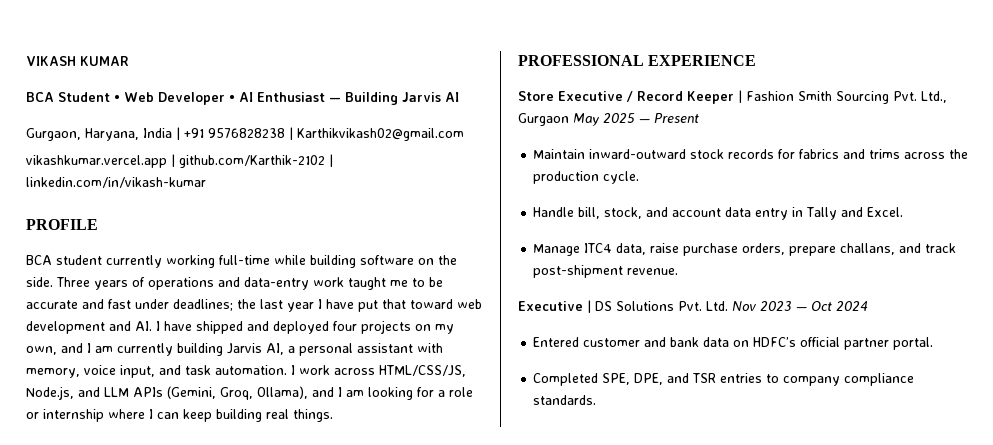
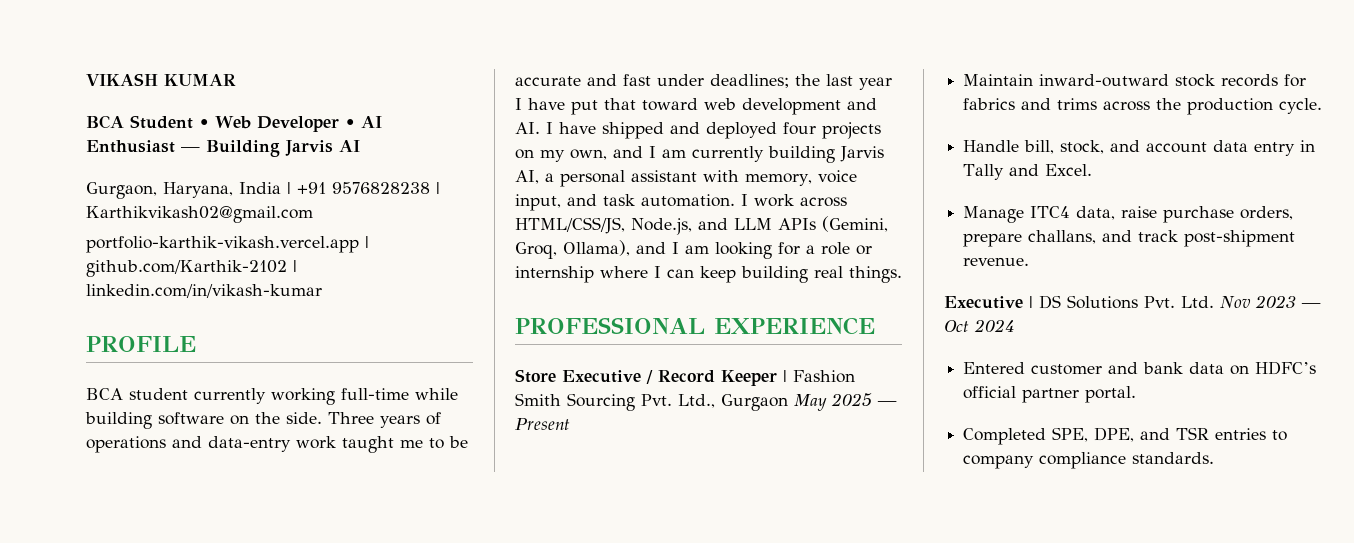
- vikashkumar.vercel.app | github.com/Karthik-2102 | linkedin.com/in/vikash-kumar
+ portfolio-karthik-vikash.vercel.app | github.com/Karthik-2102 | linkedin.com/in/vikash-kumar

